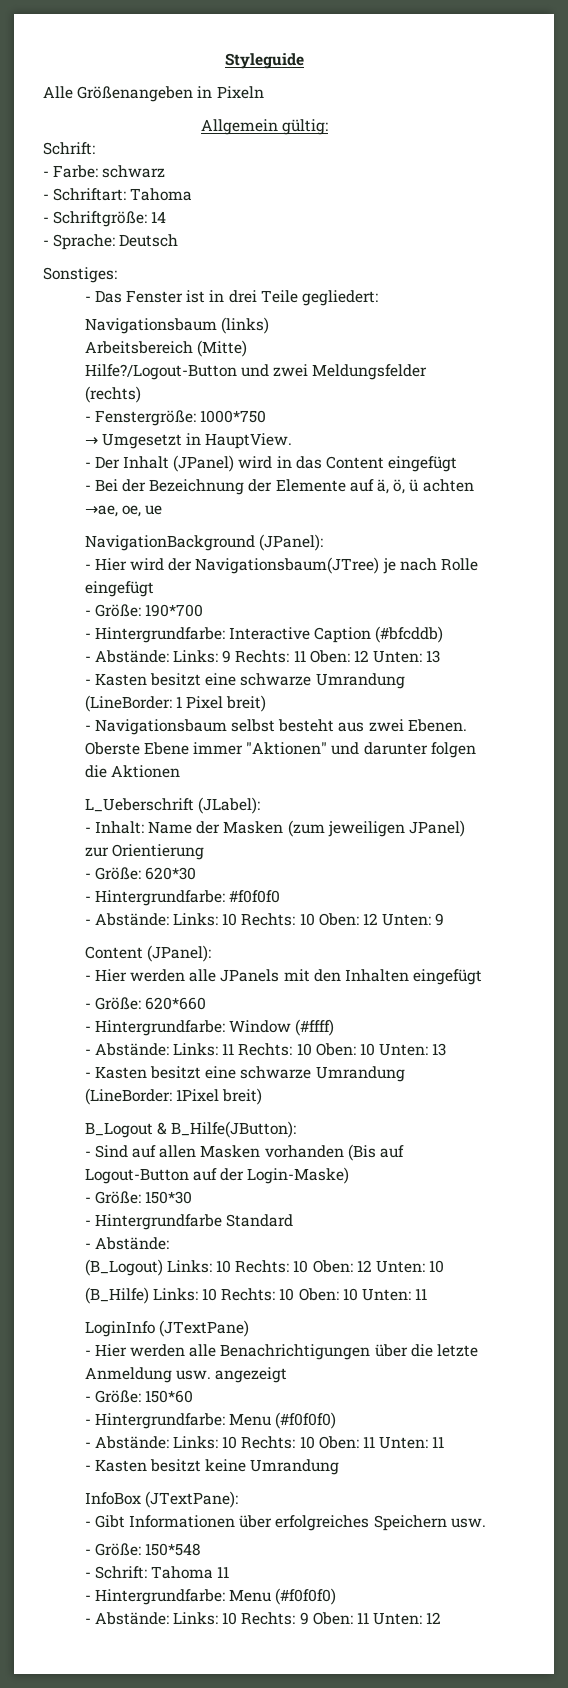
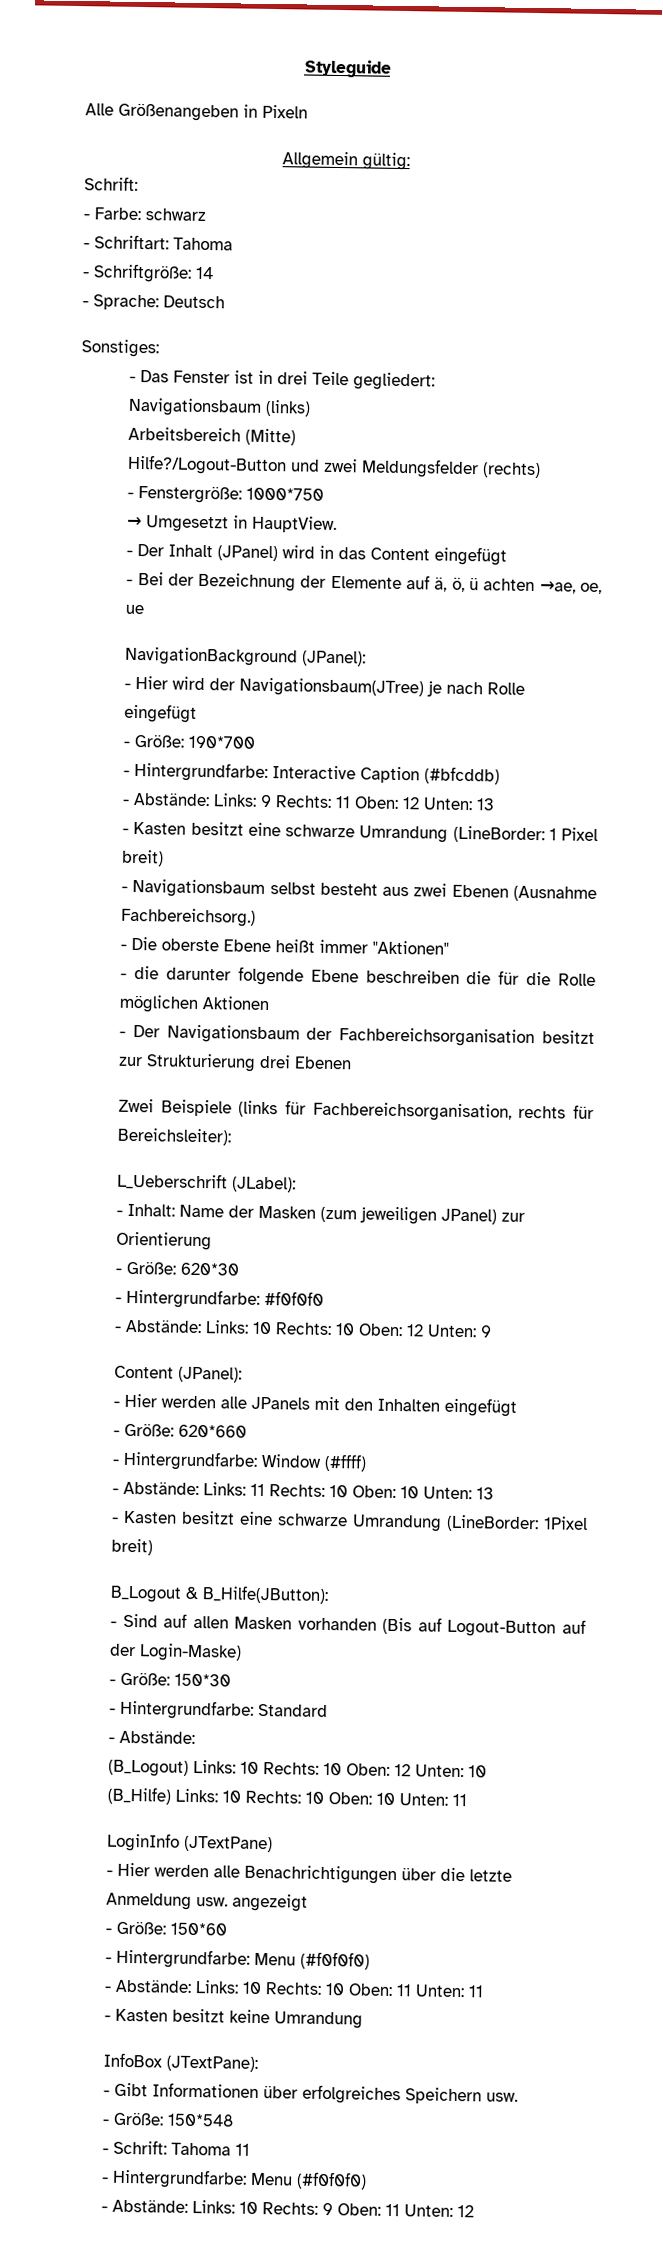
- - Navigationsbaum selbst besteht aus zwei Ebenen. Oberste Ebene immer "Aktionen" und darunter folgen die Aktionen
+ - Navigationsbaum selbst besteht aus zwei Ebenen (Ausnahme Fachbereichsorg.)
+ - Die oberste Ebene heißt immer "Aktionen"
+ - die darunter folgende Ebene beschreiben die für die Rolle möglichen Aktionen
+ - Der Navigationsbaum der Fachbereichsorganisation besitzt zur Strukturierung drei Ebenen
+ Zwei Beispiele (links für Fachbereichsorganisation, rechts für Bereichsleiter):
- - Hintergrundfarbe Standard
+ - Hintergrundfarbe: Standard

